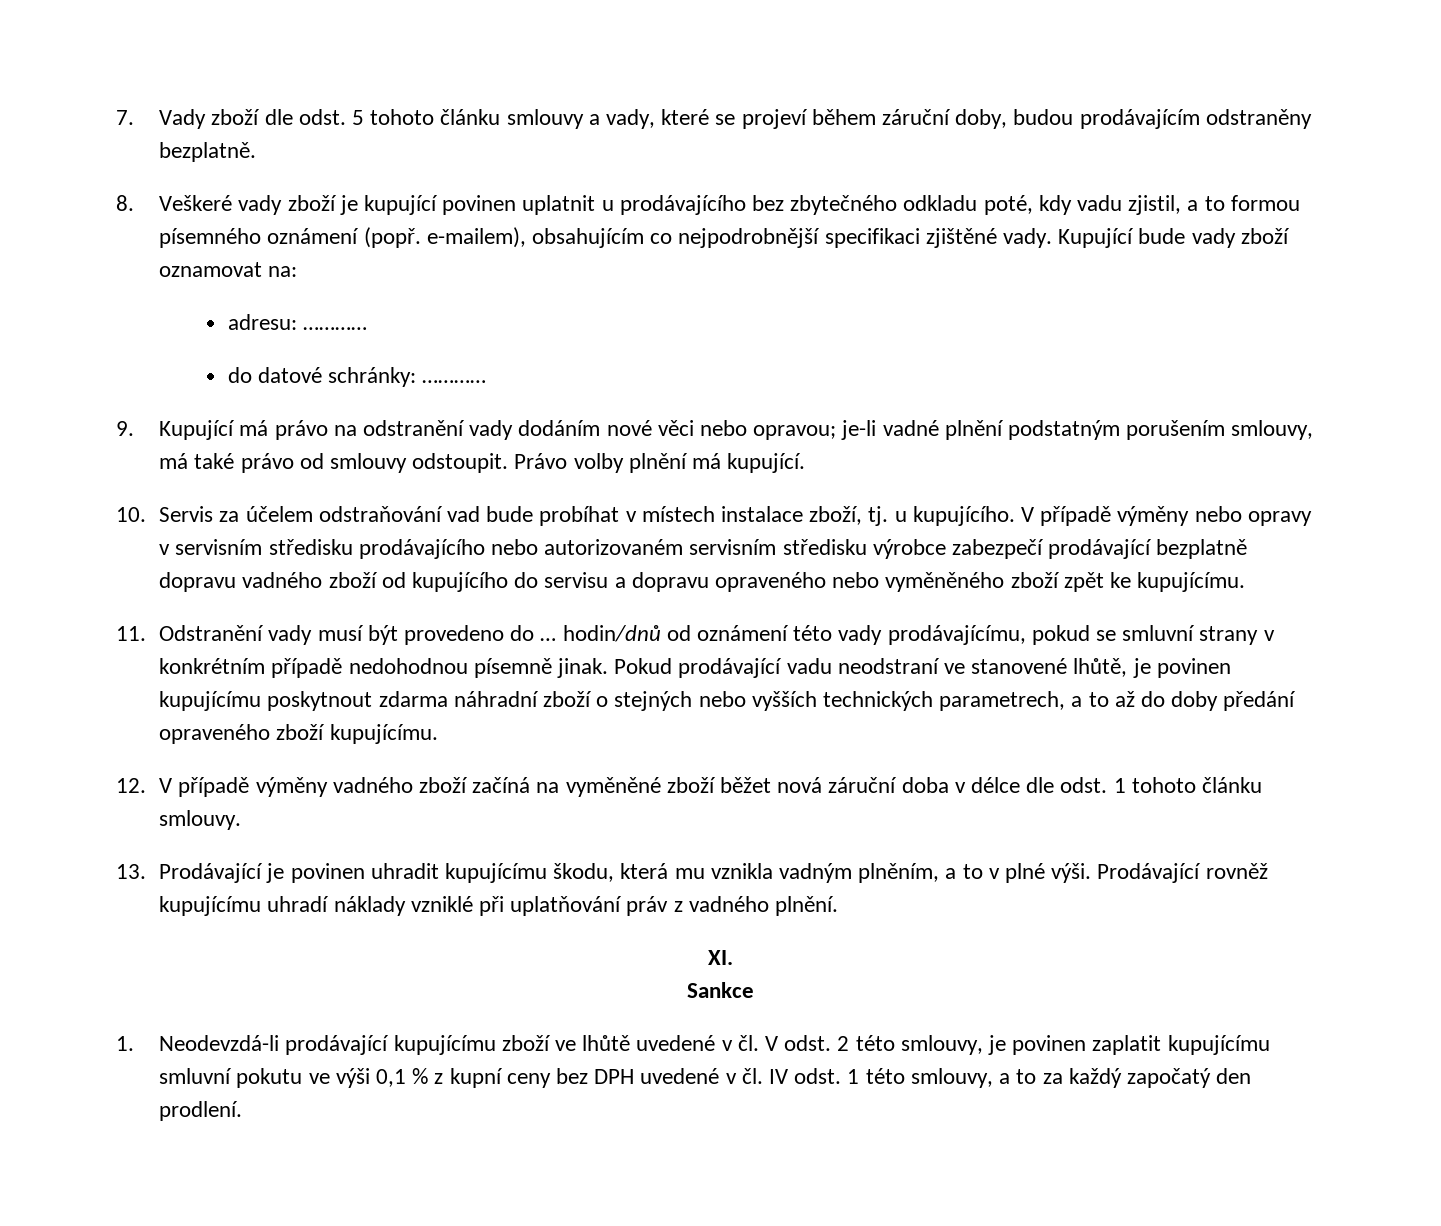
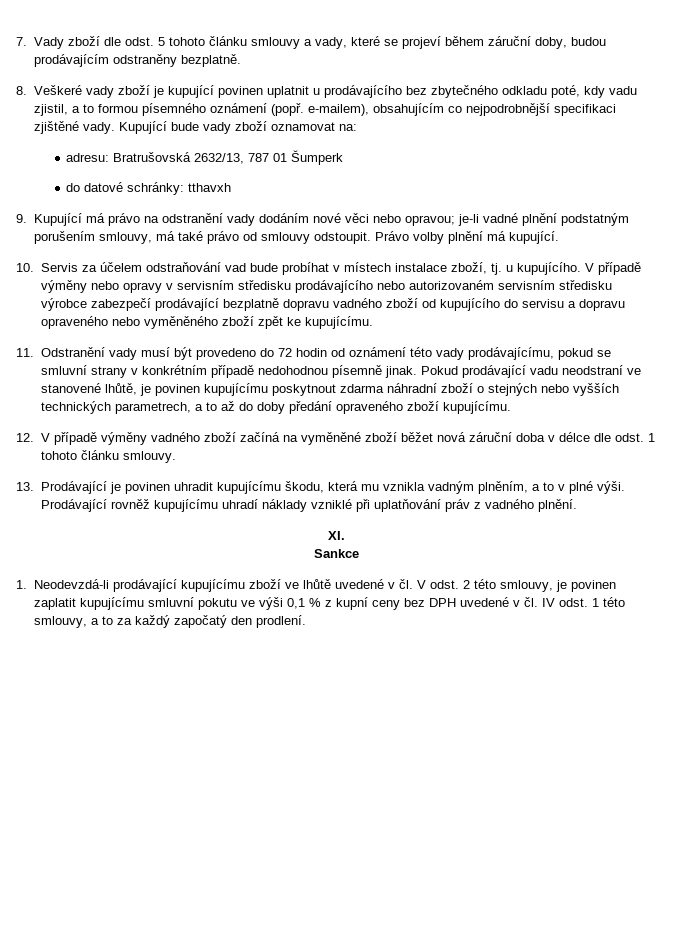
- adresu: …………
+ adresu: Bratrušovská 2632/13, 787 01 Šumperk
- do datové schránky: …………
+ do datové schránky: tthavxh
- 11. Odstranění vady musí být provedeno do … hodin/dnů od oznámení této vady prodávajícímu, pokud se smluvní strany v konkrétním případě nedohodnou písemně jinak.
+ 11. Odstranění vady musí být provedeno do 72 hodin od oznámení této vady prodávajícímu, pokud se smluvní strany v konkrétním případě nedohodnou písemně jinak.

